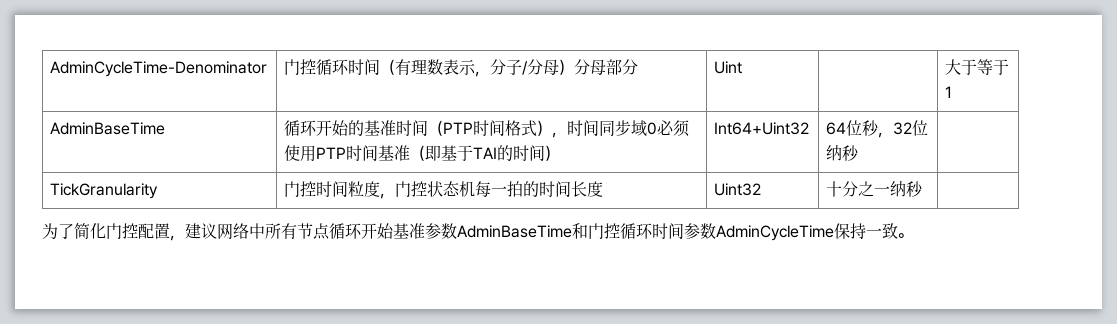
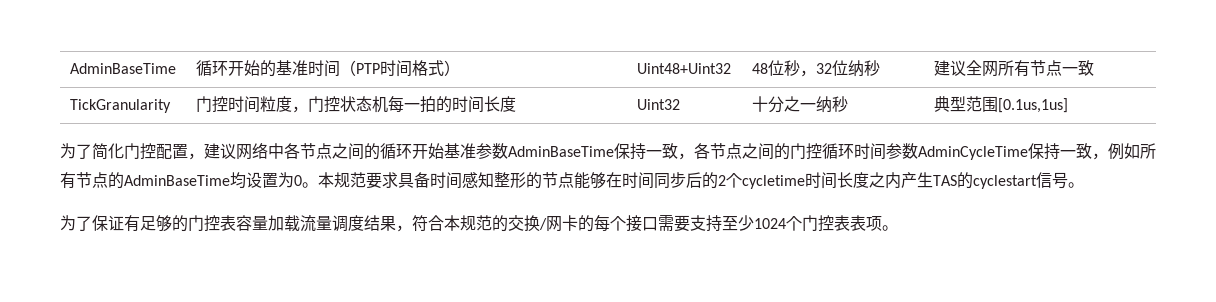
- AdminCycleTime-Denominator | 门控循环时间（有理数表示，分子/分母）分母部分 | Uint | | 大于等于1
- AdminBaseTime | 循环开始的基准时间（PTP时间格式），时间同步域0必须使用PTP时间基准（即基于TAI的时间） | Int64+Uint32 | 64位秒，32位纳秒 |
+ AdminBaseTime | 循环开始的基准时间（PTP时间格式） | Uint48+Uint32 | 48位秒，32位纳秒 | 建议全网所有节点一致
- TickGranularity | 门控时间粒度，门控状态机每一拍的时间长度 | Uint32 | 十分之一纳秒 |
+ TickGranularity | 门控时间粒度，门控状态机每一拍的时间长度 | Uint32 | 十分之一纳秒 | 典型范围[0.1us,1us]
- 为了简化门控配置，建议网络中所有节点循环开始基准参数AdminBaseTime和门控循环时间参数AdminCycleTime保持一致。
+ 为了简化门控配置，建议网络中各节点之间的循环开始基准参数AdminBaseTime保持一致，各节点之间的门控循环时间参数AdminCycleTime保持一致，例如所有节点的AdminBaseTime均设置为0。本规范要求具备时间感知整形的节点能够在时间同步后的2个cycletime时间长度之内产生TAS的cyclestart信号。
+ 为了保证有足够的门控表容量加载流量调度结果，符合本规范的交换/网卡的每个接口需要支持至少1024个门控表表项。

